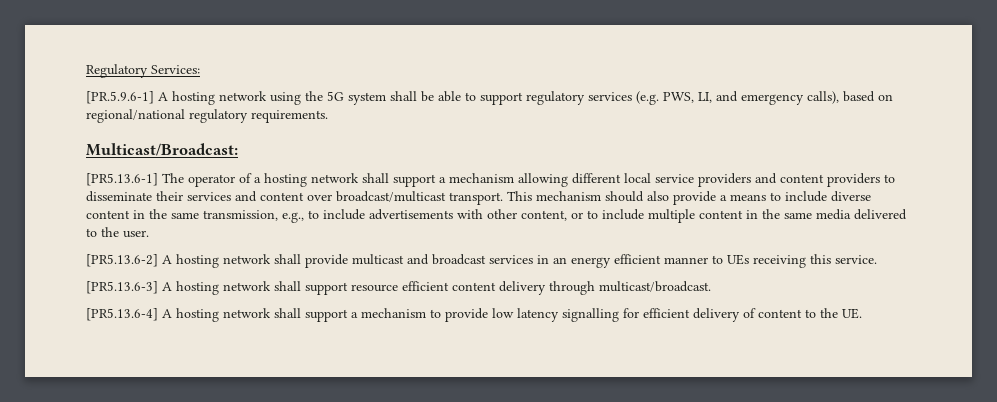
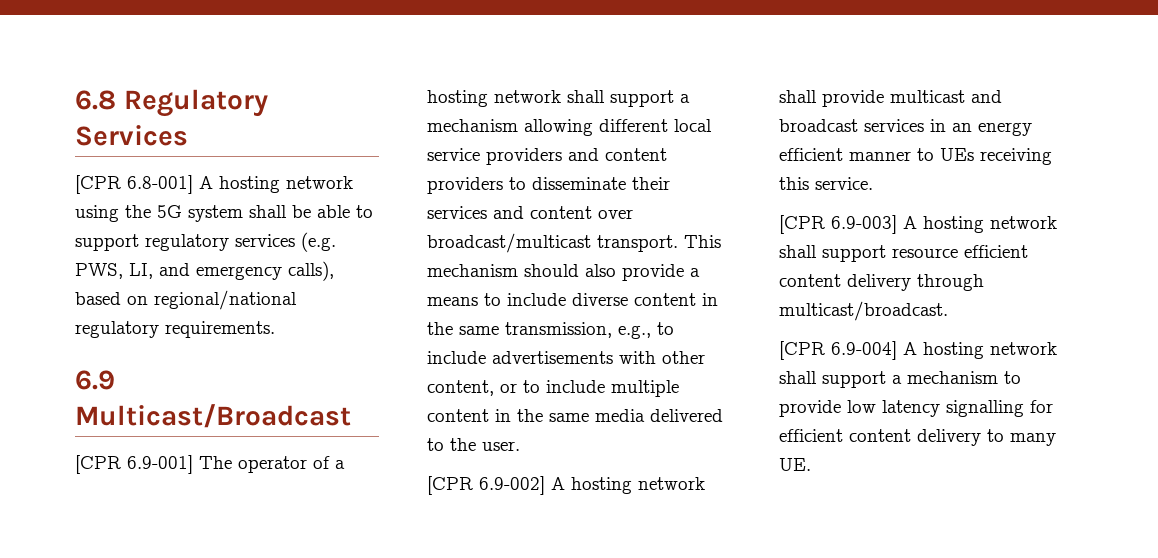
- Regulatory Services:
- [PR.5.9.6-1] A hosting network using the 5G system shall be able to support regulatory services (e.g. PWS, LI, and emergency calls), based on regional/national regulatory requirements.
+ 6.8 Regulatory Services
+ [CPR 6.8-001] A hosting network using the 5G system shall be able to support regulatory services (e.g. PWS, LI, and emergency calls), based on regional/national regulatory requirements.
- Multicast/Broadcast:
- [PR5.13.6-1] The operator of a hosting network shall support a mechanism allowing different local service providers and content providers to disseminate their services and content over broadcast/multicast transport.
+ 6.9 Multicast/Broadcast
+ [CPR 6.9-001] The operator of a hosting network shall support a mechanism allowing different local service providers and content providers to disseminate their services and content over broadcast/multicast transport.
- [PR5.13.6-2] A hosting network shall provide multicast and broadcast services in an energy efficient manner to UEs receiving this service.
+ [CPR 6.9-002] A hosting network shall provide multicast and broadcast services in an energy efficient manner to UEs receiving this service.
- [PR5.13.6-3] A hosting network shall support resource efficient content delivery through multicast/broadcast.
+ [CPR 6.9-003] A hosting network shall support resource efficient content delivery through multicast/broadcast.
- [PR5.13.6-4] A hosting network shall support a mechanism to provide low latency signalling for efficient delivery of content to the UE.
+ [CPR 6.9-004] A hosting network shall support a mechanism to provide low latency signalling for efficient content delivery to many UE.

